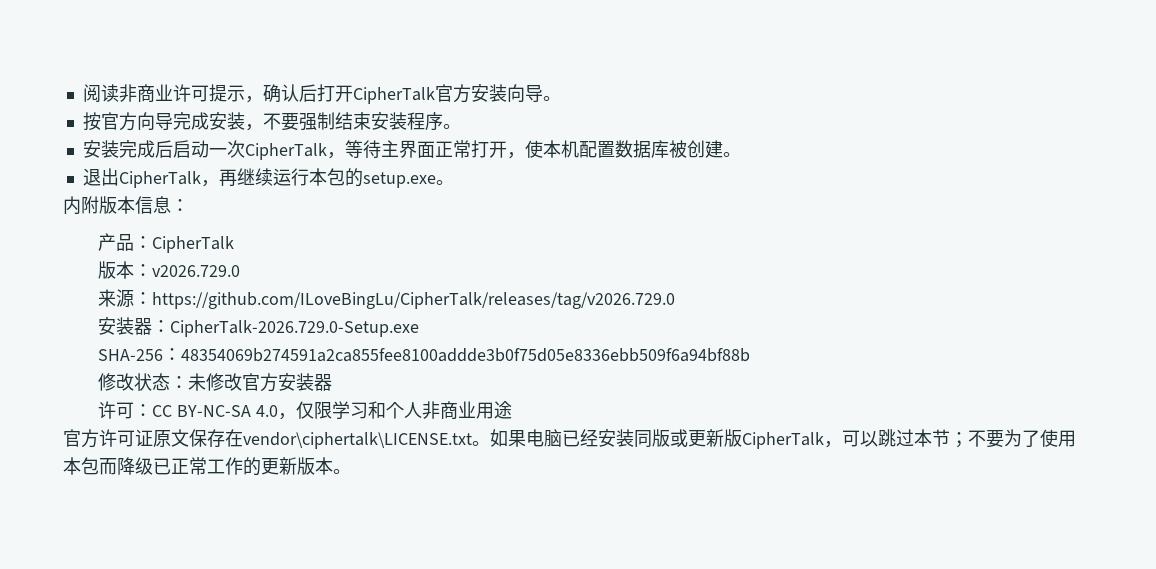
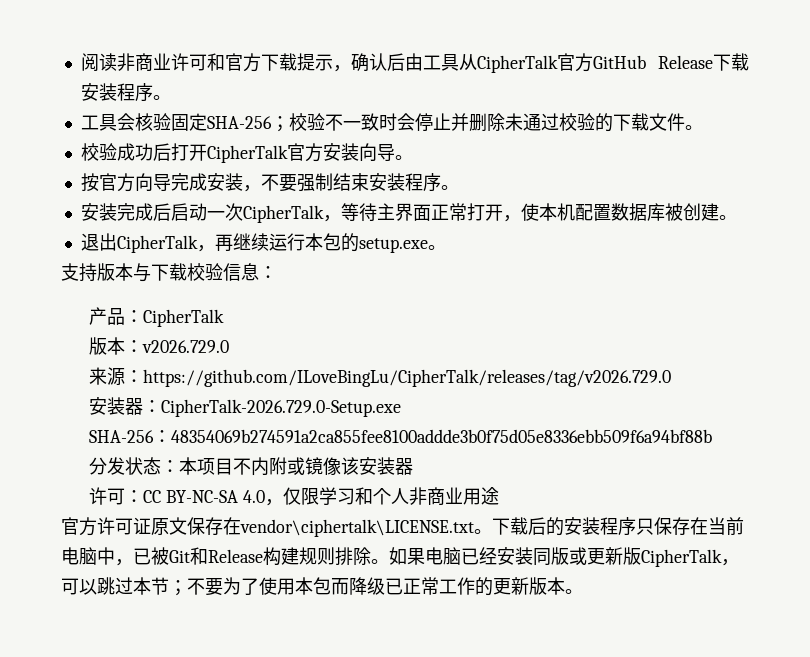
- 阅读非商业许可提示，确认后打开CipherTalk官方安装向导。
+ 阅读非商业许可和官方下载提示，确认后由工具从CipherTalk官方GitHub Release下载安装程序。
+ 工具会核验固定SHA-256；校验不一致时会停止并删除未通过校验的下载文件。
+ 校验成功后打开CipherTalk官方安装向导。
- 内附版本信息：
+ 支持版本与下载校验信息：
- 修改状态：未修改官方安装器
+ 分发状态：本项目不内附或镜像该安装器
+ 下载后的安装程序只保存在当前电脑中，已被Git和Release构建规则排除。

